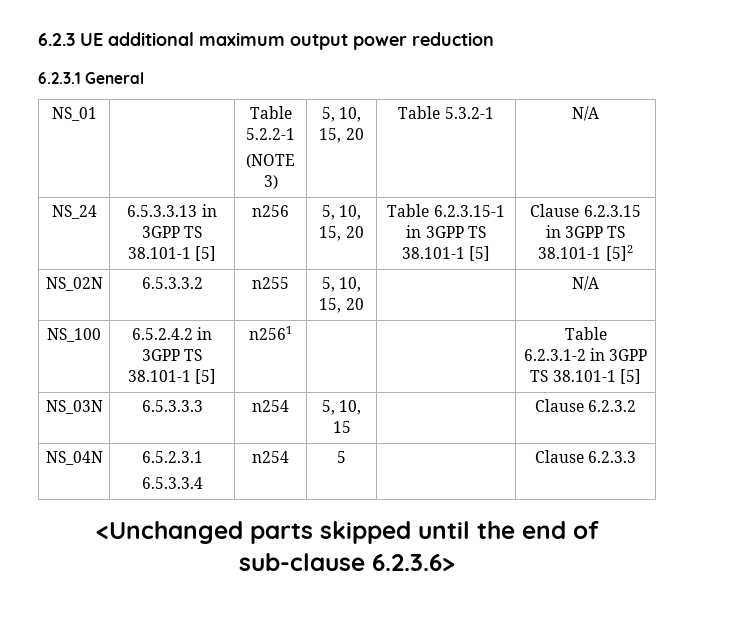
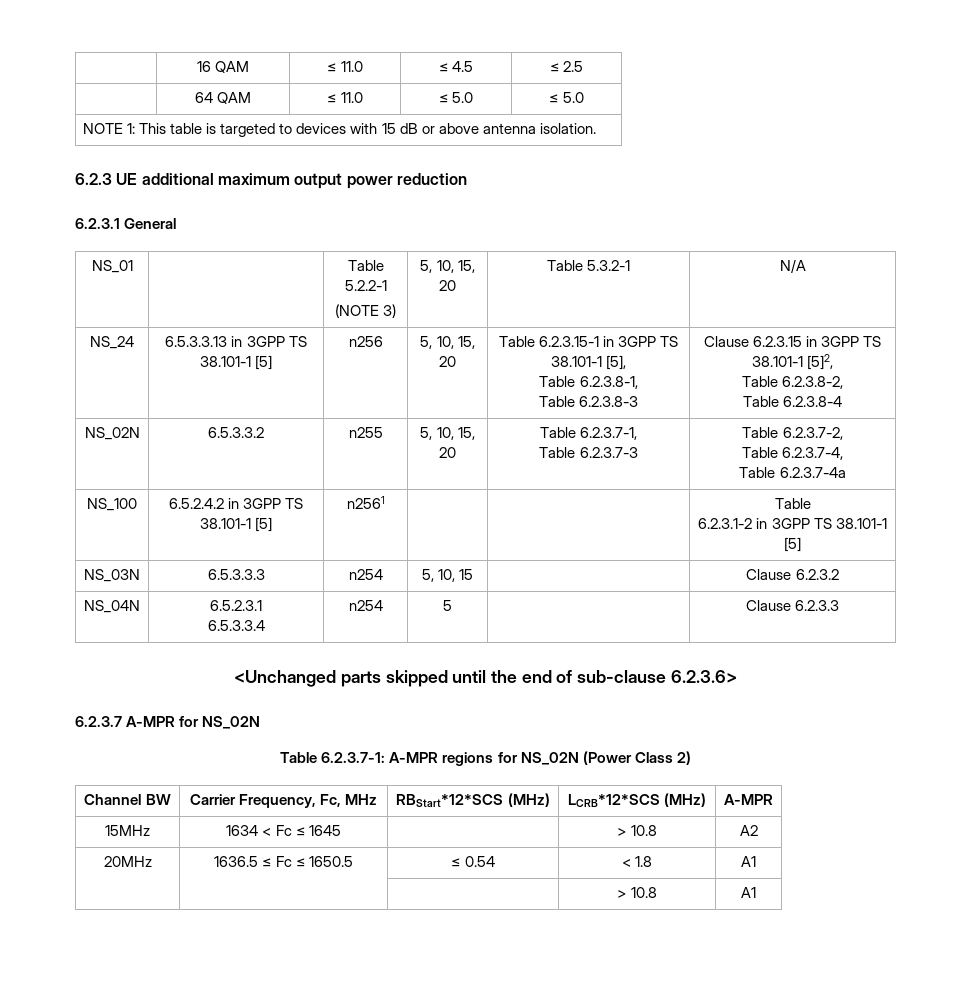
+ | 16 QAM | ≤ 11.0 | ≤ 4.5 | ≤ 2.5
+ | 64 QAM | ≤ 11.0 | ≤ 5.0 | ≤ 5.0
+ NOTE 1: This table is targeted to devices with 15 dB or above antenna isolation.
- NS_24 | 6.5.3.3.13 in 3GPP TS 38.101-1 [5] | n256 | 5, 10, 15, 20 | Table 6.2.3.15-1 in 3GPP TS 38.101-1 [5] | Clause 6.2.3.15 in 3GPP TS 38.101-1 [5]2
+ NS_24 | 6.5.3.3.13 in 3GPP TS 38.101-1 [5] | n256 | 5, 10, 15, 20 | Table 6.2.3.15-1 in 3GPP TS 38.101-1 [5],
+ Table 6.2.3.8-1,
+ Table 6.2.3.8-3 | Clause 6.2.3.15 in 3GPP TS 38.101-1 [5]2,
+ Table 6.2.3.8-2,
+ Table 6.2.3.8-4
- NS_02N | 6.5.3.3.2 | n255 | 5, 10, 15, 20 | | N/A
+ NS_02N | 6.5.3.3.2 | n255 | 5, 10, 15, 20 | Table 6.2.3.7-1,
+ Table 6.2.3.7-3 | Table 6.2.3.7-2,
+ Table 6.2.3.7-4,
+ Table 6.2.3.7-4a
+ 6.2.3.7 A-MPR for NS_02N
+ Table 6.2.3.7-1: A-MPR regions for NS_02N (Power Class 2)
+ Channel BW | Carrier Frequency, Fc, MHz | RBStart*12*SCS (MHz) | LCRB*12*SCS (MHz) | A-MPR
+ 15MHz | 1634 < Fc ≤ 1645 | | > 10.8 | A2
+ 20MHz | 1636.5 ≤ Fc ≤ 1650.5 | ≤ 0.54 | < 1.8 | A1
+ | | | > 10.8 | A1

